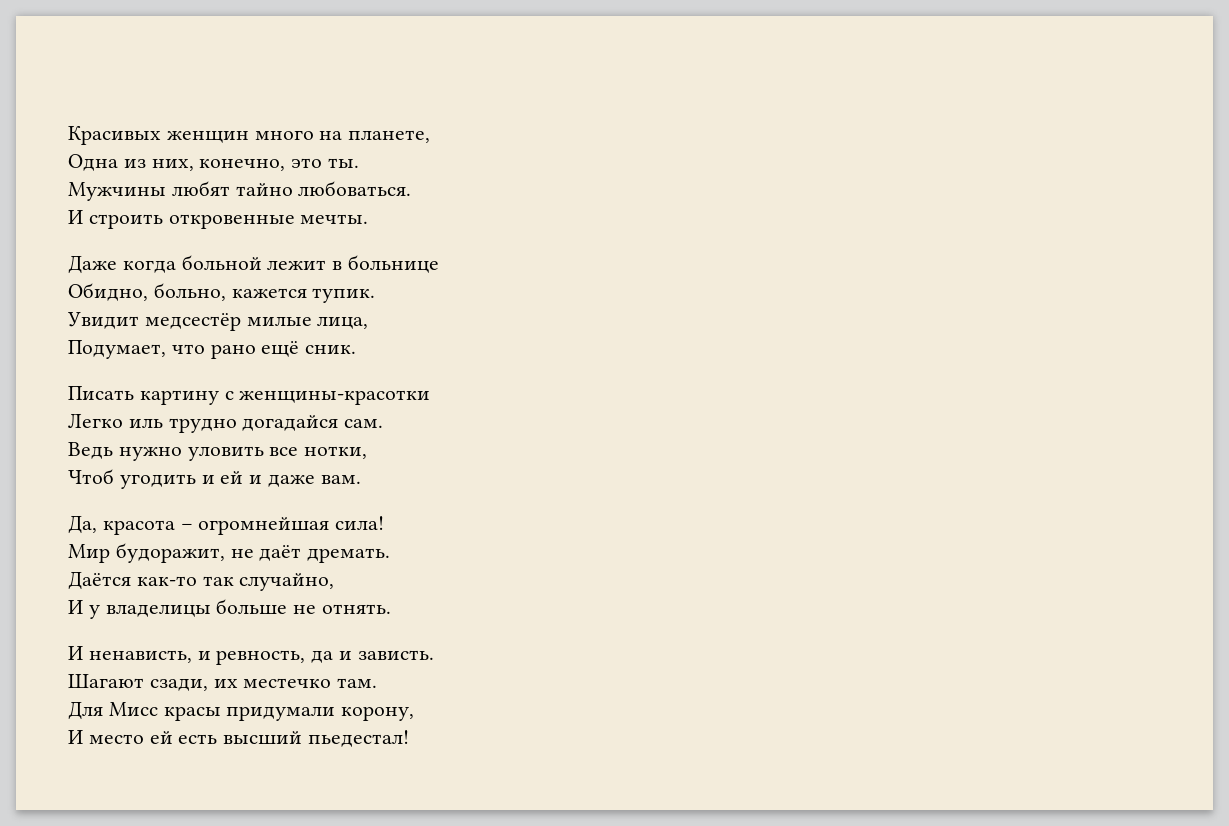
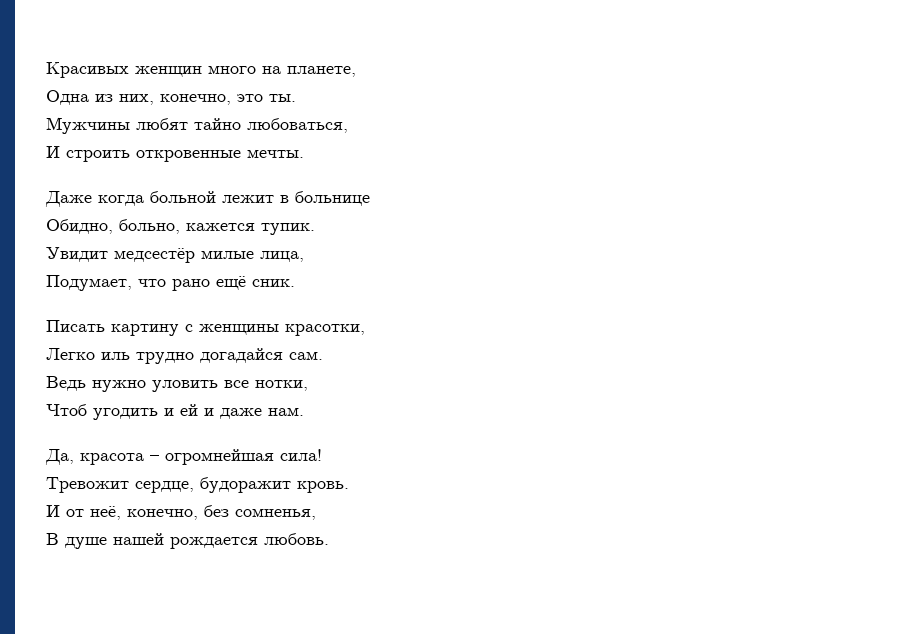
- Мужчины любят тайно любоваться.
+ Мужчины любят тайно любоваться,
- Писать картину с женщины-красотки
+ Писать картину с женщины красотки,
- Чтоб угодить и ей и даже вам.
+ Чтоб угодить и ей и даже нам.
- Мир будоражит, не даёт дремать.
- Даётся как-то так случайно,
- И у владелицы больше не отнять.
- И ненависть, и ревность, да и зависть.
- Шагают сзади, их местечко там.
- Для Мисс красы придумали корону,
- И место ей есть высший пьедестал!
+ Тревожит сердце, будоражит кровь.
+ И от неё, конечно, без сомненья,
+ В душе нашей рождается любовь.

